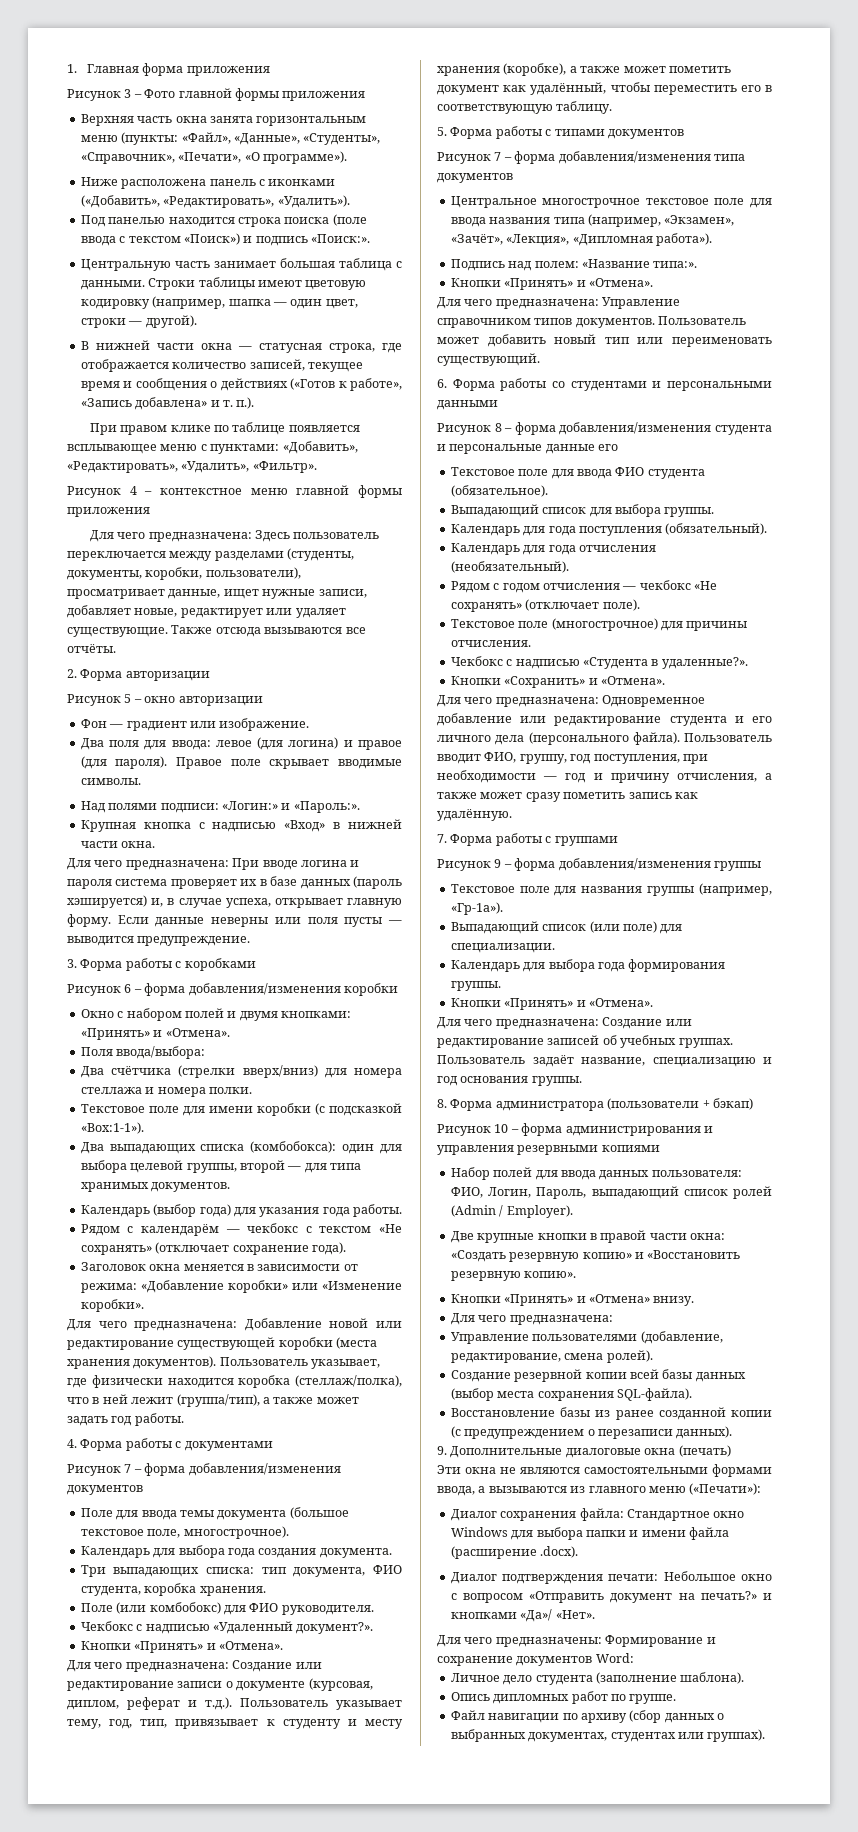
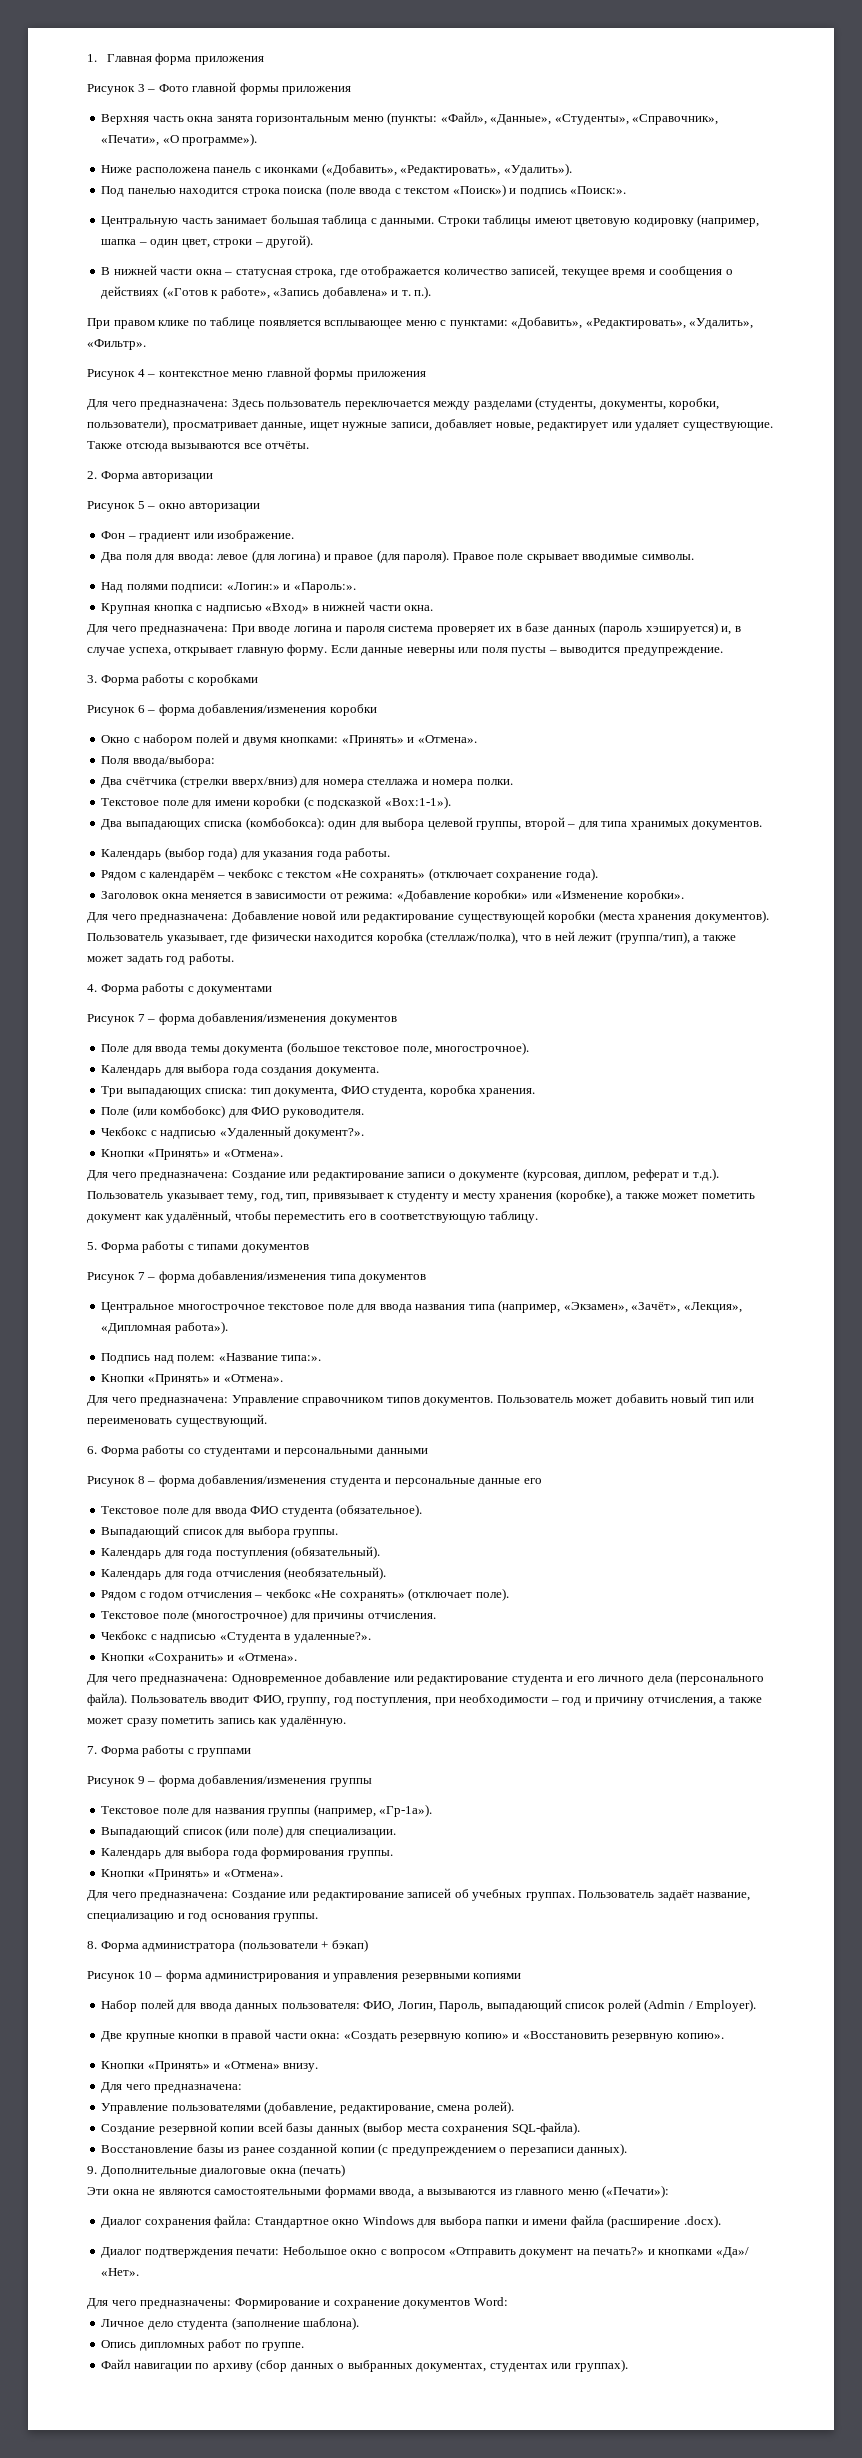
- Строки таблицы имеют цветовую кодировку (например, шапка — один цвет, строки — другой).
+ Строки таблицы имеют цветовую кодировку (например, шапка – один цвет, строки – другой).
- В нижней части окна — статусная строка, где отображается количество записей, текущее время и сообщения о действиях («Готов к работе», «Запись добавлена» и т. п.).
+ В нижней части окна – статусная строка, где отображается количество записей, текущее время и сообщения о действиях («Готов к работе», «Запись добавлена» и т. п.).
- Фон — градиент или изображение.
+ Фон – градиент или изображение.
- Если данные неверны или поля пусты — выводится предупреждение.
+ Если данные неверны или поля пусты – выводится предупреждение.
- Два выпадающих списка (комбобокса): один для выбора целевой группы, второй — для типа хранимых документов.
+ Два выпадающих списка (комбобокса): один для выбора целевой группы, второй – для типа хранимых документов.
- Рядом с календарём — чекбокс с текстом «Не сохранять» (отключает сохранение года).
+ Рядом с календарём – чекбокс с текстом «Не сохранять» (отключает сохранение года).
- Рядом с годом отчисления — чекбокс «Не сохранять» (отключает поле).
+ Рядом с годом отчисления – чекбокс «Не сохранять» (отключает поле).
- Пользователь вводит ФИО, группу, год поступления, при необходимости — год и причину отчисления, а также может сразу пометить запись как удалённую.
+ Пользователь вводит ФИО, группу, год поступления, при необходимости – год и причину отчисления, а также может сразу пометить запись как удалённую.

